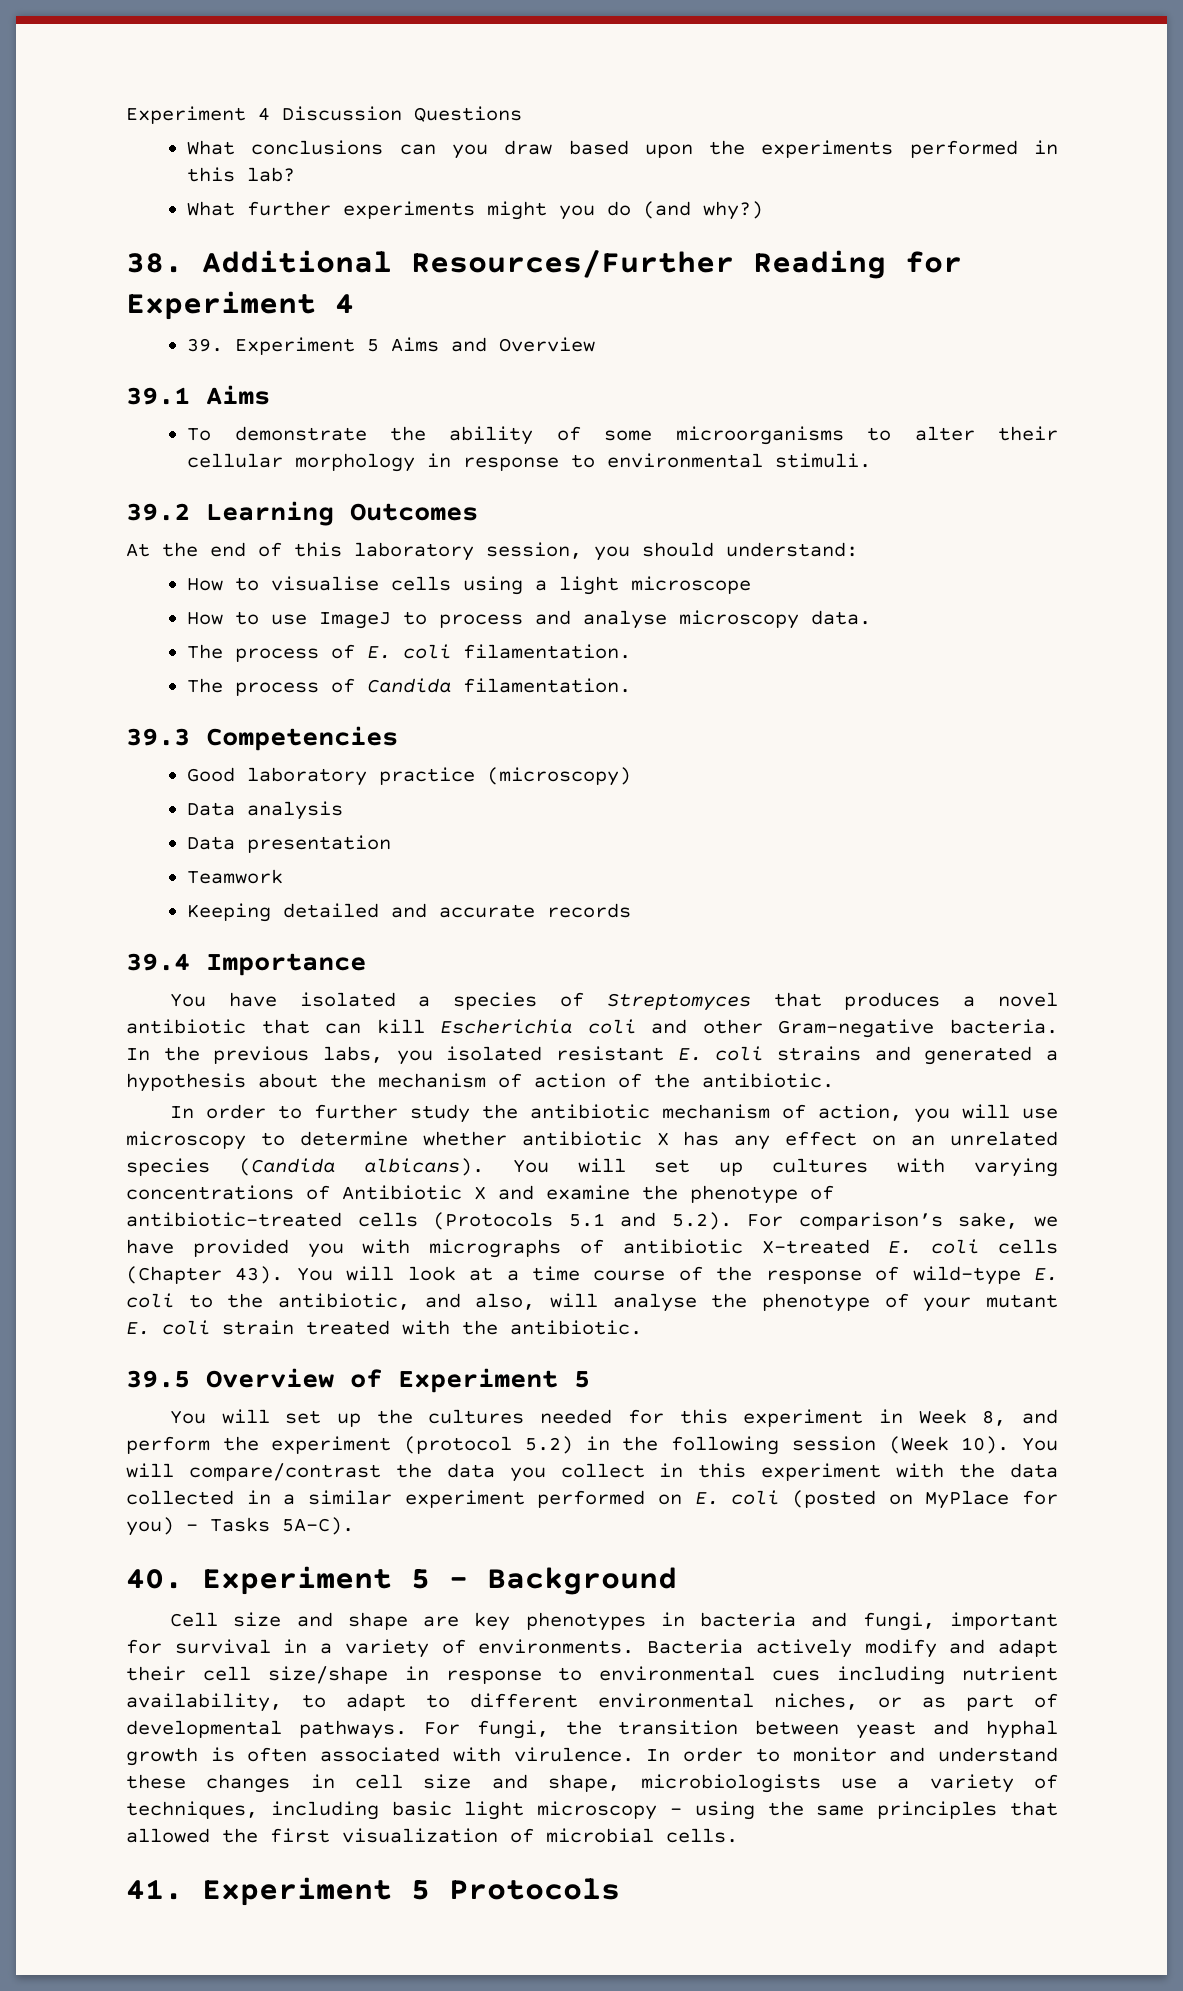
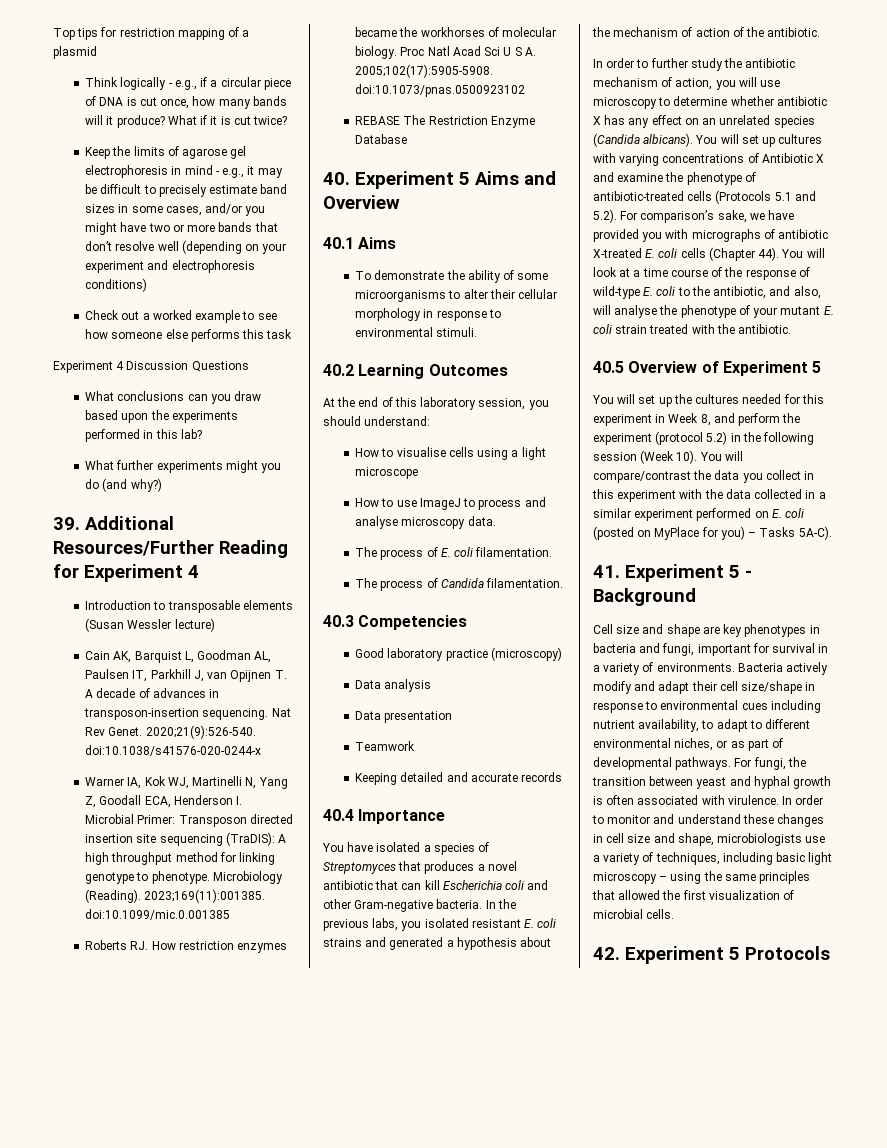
+ Top tips for restriction mapping of a plasmid
+ Think logically - e.g., if a circular piece of DNA is cut once, how many bands will it produce? What if it is cut twice?
+ Keep the limits of agarose gel electrophoresis in mind - e.g., it may be difficult to precisely estimate band sizes in some cases, and/or you might have two or more bands that don’t resolve well (depending on your experiment and electrophoresis conditions)
+ Check out a worked example to see how someone else performs this task
- 38. Additional Resources/Further Reading for Experiment 4
+ 39. Additional Resources/Further Reading for Experiment 4
- 39. Experiment 5 Aims and Overview
+ Introduction to transposable elements (Susan Wessler lecture)
+ Cain AK, Barquist L, Goodman AL, Paulsen IT, Parkhill J, van Opijnen T. A decade of advances in transposon-insertion sequencing. Nat Rev Genet. 2020;21(9):526-540. doi:10.1038/s41576-020-0244-x
+ Warner IA, Kok WJ, Martinelli N, Yang Z, Goodall ECA, Henderson I. Microbial Primer: Transposon directed insertion site sequencing (TraDIS): A high throughput method for linking genotype to phenotype. Microbiology (Reading). 2023;169(11):001385. doi:10.1099/mic.0.001385
+ Roberts RJ. How restriction enzymes became the workhorses of molecular biology. Proc Natl Acad Sci U S A. 2005;102(17):5905-5908. doi:10.1073/pnas.0500923102
+ REBASE The Restriction Enzyme Database
+ 40. Experiment 5 Aims and Overview
- 39.1 Aims
+ 40.1 Aims
- 39.2 Learning Outcomes
+ 40.2 Learning Outcomes
- 39.3 Competencies
+ 40.3 Competencies
- 39.4 Importance
+ 40.4 Importance
- You will set up cultures with varying concentrations of Antibiotic X and examine the phenotype of antibiotic-treated cells (Protocols 5.1 and 5.2). For comparison’s sake, we have provided you with micrographs of antibiotic X-treated E. coli cells (Chapter 43).
+ You will set up cultures with varying concentrations of Antibiotic X and examine the phenotype of antibiotic-treated cells (Protocols 5.1 and 5.2). For comparison’s sake, we have provided you with micrographs of antibiotic X-treated E. coli cells (Chapter 44).
- 39.5 Overview of Experiment 5
+ 40.5 Overview of Experiment 5
- 40. Experiment 5 - Background
+ 41. Experiment 5 - Background
- 41. Experiment 5 Protocols
+ 42. Experiment 5 Protocols

